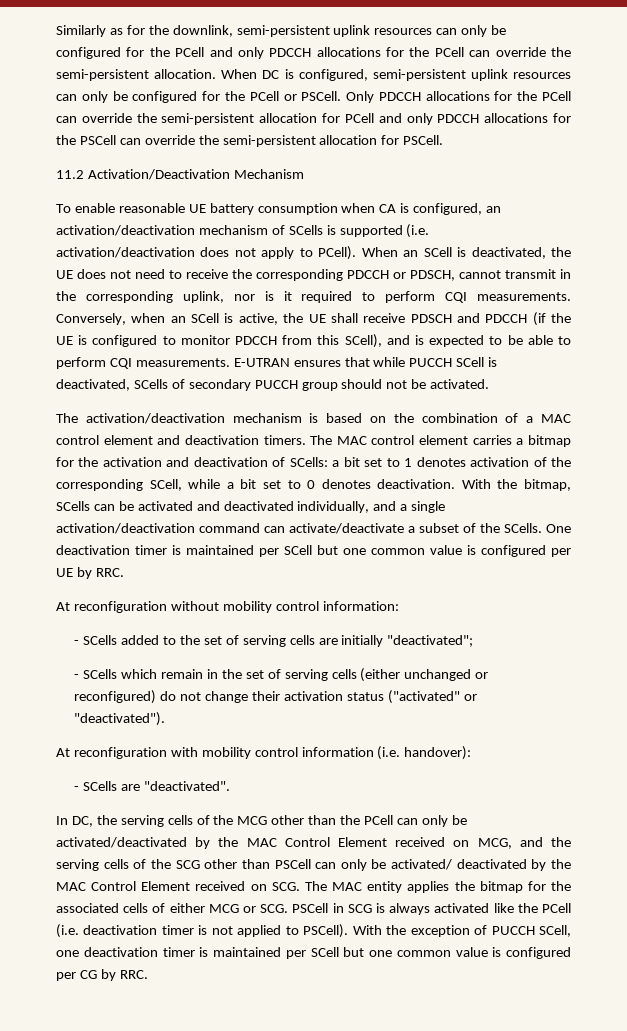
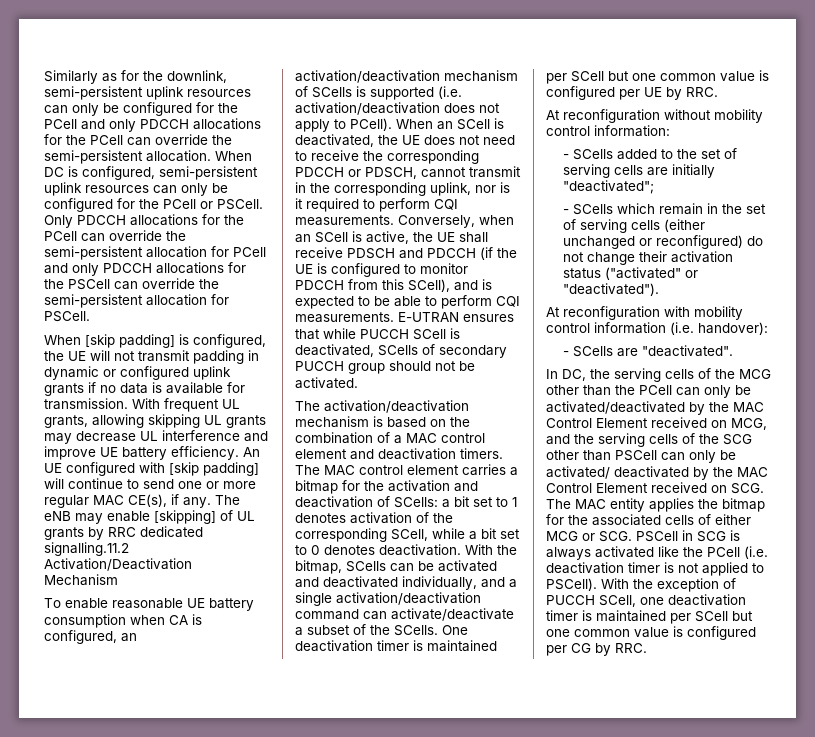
- 11.2 Activation/Deactivation Mechanism
+ When [skip padding] is configured, the UE will not transmit padding in dynamic or configured uplink grants if no data is available for transmission. With frequent UL grants, allowing skipping UL grants may decrease UL interference and improve UE battery efficiency. An UE configured with [skip padding] will continue to send one or more regular MAC CE(s), if any. The eNB may enable [skipping] of UL grants by RRC dedicated signalling.11.2 Activation/Deactivation Mechanism

